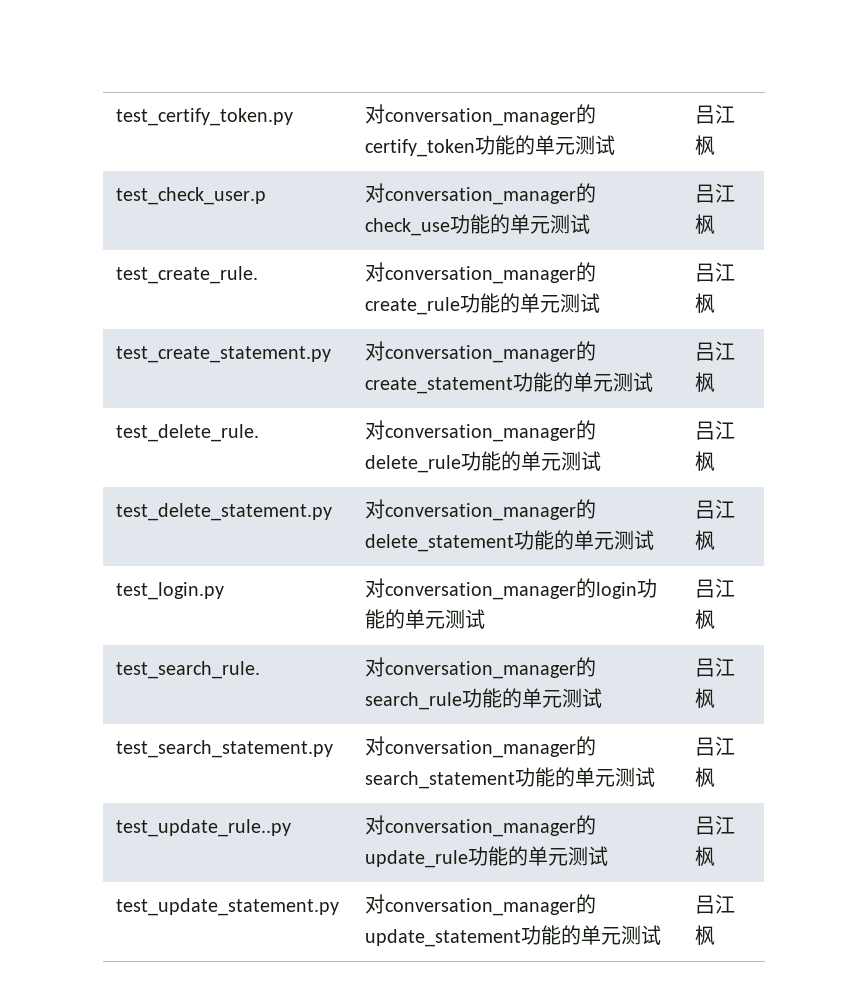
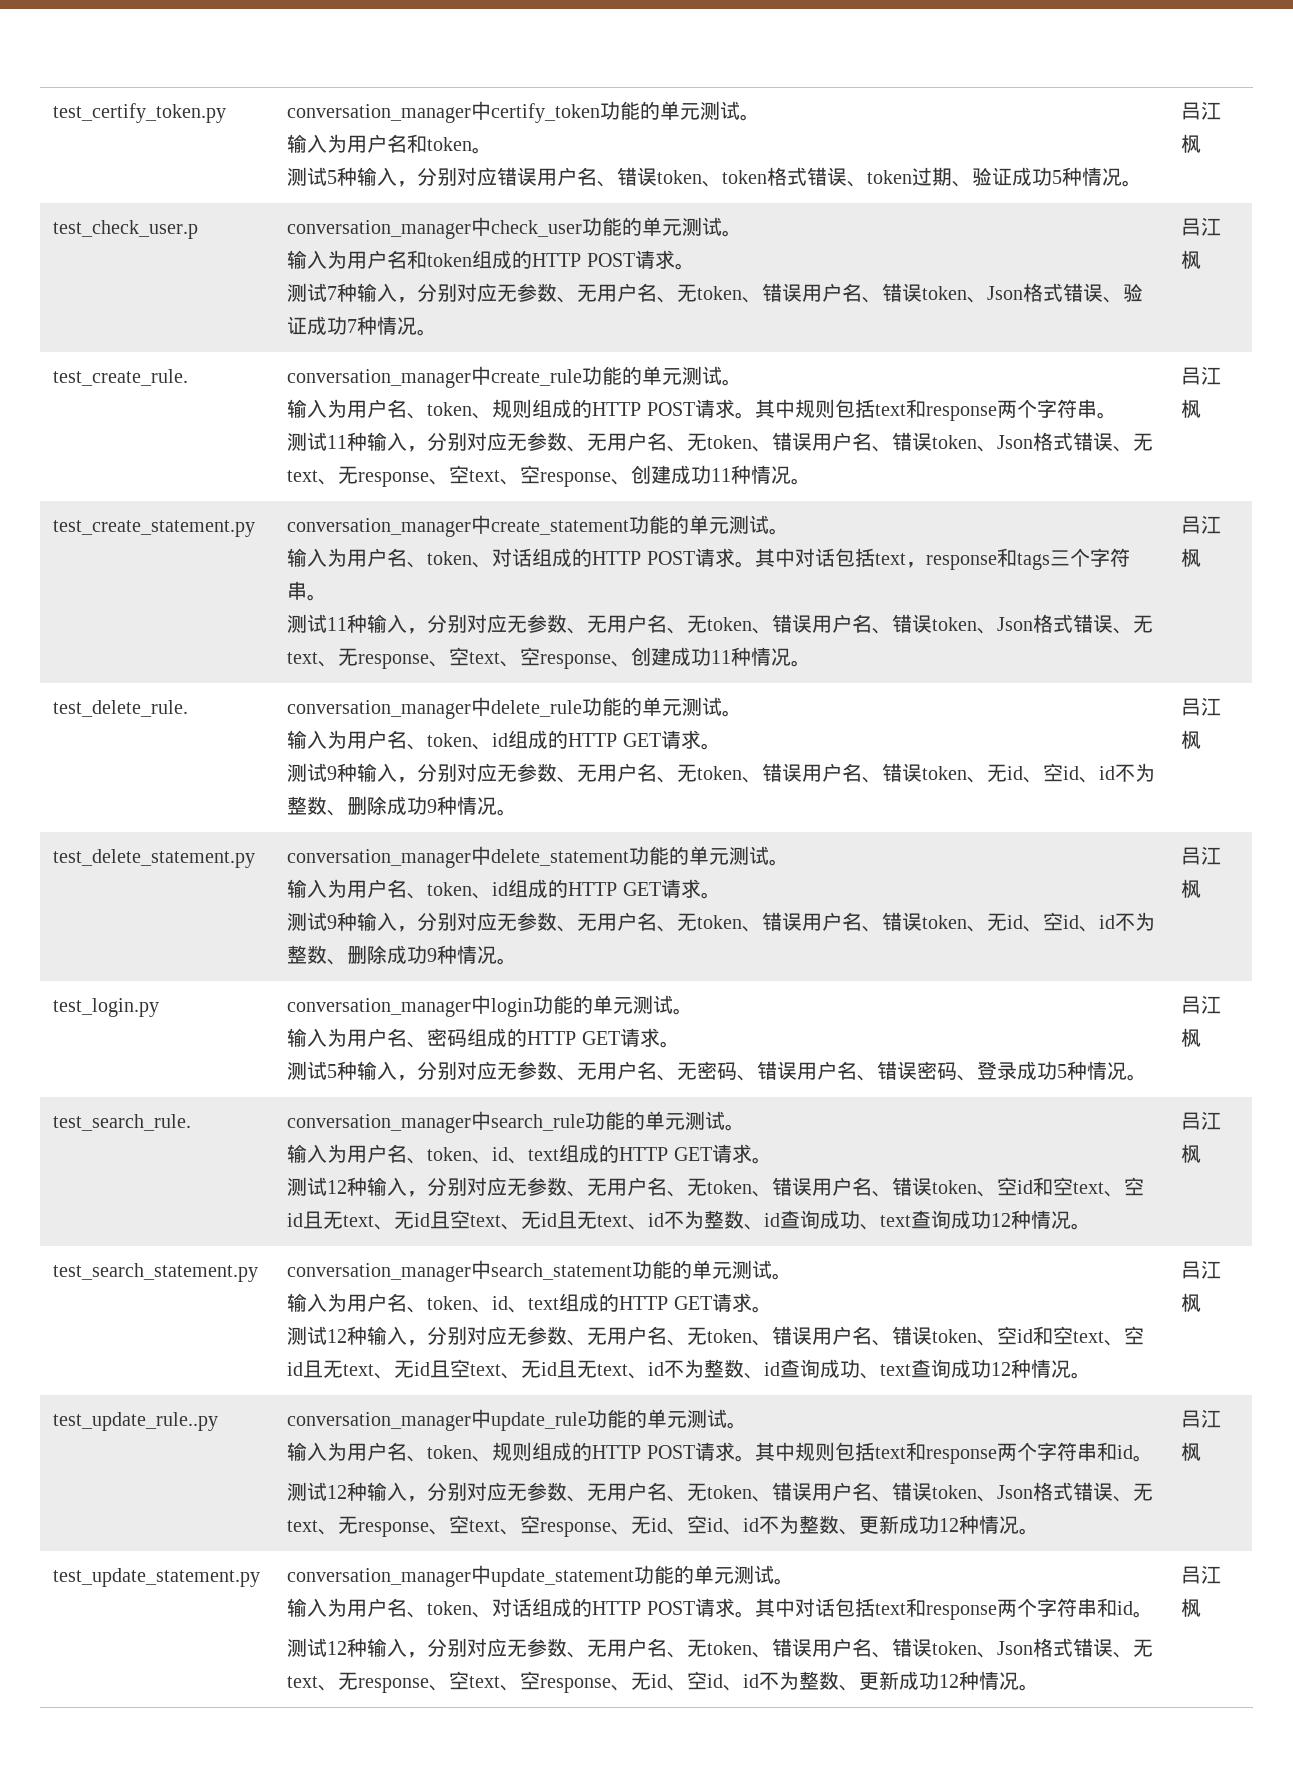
- test_certify_token.py | 对conversation_manager的certify_token功能的单元测试 | 吕江枫
+ test_certify_token.py | conversation_manager中certify_token功能的单元测试。
+ 输入为用户名和token。
+ 测试5种输入，分别对应错误用户名、错误token、token格式错误、token过期、验证成功5种情况。 | 吕江枫
- 对conversation_manager的check_use功能的单元测试
+ conversation_manager中check_user功能的单元测试。
+ 输入为用户名和token组成的HTTP POST请求。
+ 测试7种输入，分别对应无参数、无用户名、无token、错误用户名、错误token、Json格式错误、验证成功7种情况。
- 对conversation_manager的create_rule功能的单元测试
+ conversation_manager中create_rule功能的单元测试。
+ 输入为用户名、token、规则组成的HTTP POST请求。其中规则包括text和response两个字符串。
+ 测试11种输入，分别对应无参数、无用户名、无token、错误用户名、错误token、Json格式错误、无text、无response、空text、空response、创建成功11种情况。
- 对conversation_manager的create_statement功能的单元测试
+ conversation_manager中create_statement功能的单元测试。
+ 输入为用户名、token、对话组成的HTTP POST请求。其中对话包括text，response和tags三个字符串。
+ 测试11种输入，分别对应无参数、无用户名、无token、错误用户名、错误token、Json格式错误、无text、无response、空text、空response、创建成功11种情况。
- 对conversation_manager的delete_rule功能的单元测试
+ conversation_manager中delete_rule功能的单元测试。
+ 输入为用户名、token、id组成的HTTP GET请求。
+ 测试9种输入，分别对应无参数、无用户名、无token、错误用户名、错误token、无id、空id、id不为整数、删除成功9种情况。
- 对conversation_manager的delete_statement功能的单元测试
+ conversation_manager中delete_statement功能的单元测试。
+ 输入为用户名、token、id组成的HTTP GET请求。
+ 测试9种输入，分别对应无参数、无用户名、无token、错误用户名、错误token、无id、空id、id不为整数、删除成功9种情况。
- 对conversation_manager的login功能的单元测试
+ conversation_manager中login功能的单元测试。
+ 输入为用户名、密码组成的HTTP GET请求。
+ 测试5种输入，分别对应无参数、无用户名、无密码、错误用户名、错误密码、登录成功5种情况。
- 对conversation_manager的search_rule功能的单元测试
+ conversation_manager中search_rule功能的单元测试。
+ 输入为用户名、token、id、text组成的HTTP GET请求。
+ 测试12种输入，分别对应无参数、无用户名、无token、错误用户名、错误token、空id和空text、空id且无text、无id且空text、无id且无text、id不为整数、id查询成功、text查询成功12种情况。
- 对conversation_manager的search_statement功能的单元测试
+ conversation_manager中search_statement功能的单元测试。
+ 输入为用户名、token、id、text组成的HTTP GET请求。
+ 测试12种输入，分别对应无参数、无用户名、无token、错误用户名、错误token、空id和空text、空id且无text、无id且空text、无id且无text、id不为整数、id查询成功、text查询成功12种情况。
- 对conversation_manager的update_rule功能的单元测试
+ conversation_manager中update_rule功能的单元测试。
+ 输入为用户名、token、规则组成的HTTP POST请求。其中规则包括text和response两个字符串和id。
+ 测试12种输入，分别对应无参数、无用户名、无token、错误用户名、错误token、Json格式错误、无text、无response、空text、空response、无id、空id、id不为整数、更新成功12种情况。
- 对conversation_manager的update_statement功能的单元测试
+ conversation_manager中update_statement功能的单元测试。
+ 输入为用户名、token、对话组成的HTTP POST请求。其中对话包括text和response两个字符串和id。
+ 测试12种输入，分别对应无参数、无用户名、无token、错误用户名、错误token、Json格式错误、无text、无response、空text、空response、无id、空id、id不为整数、更新成功12种情况。

